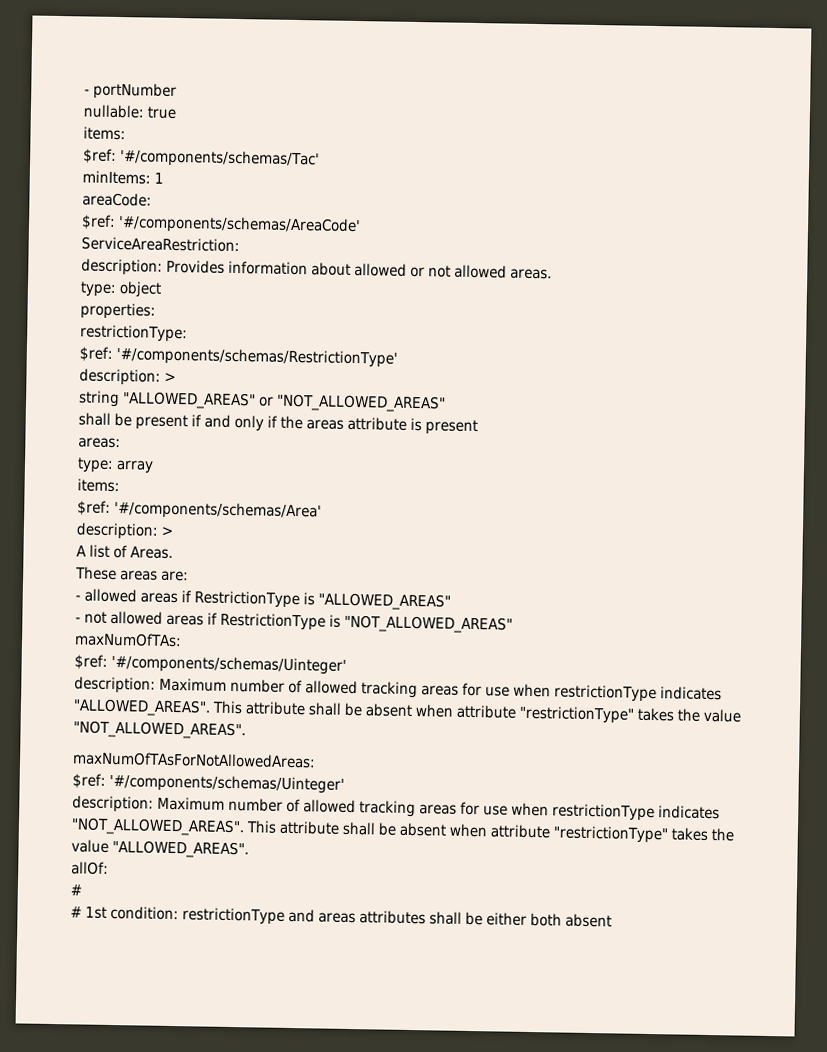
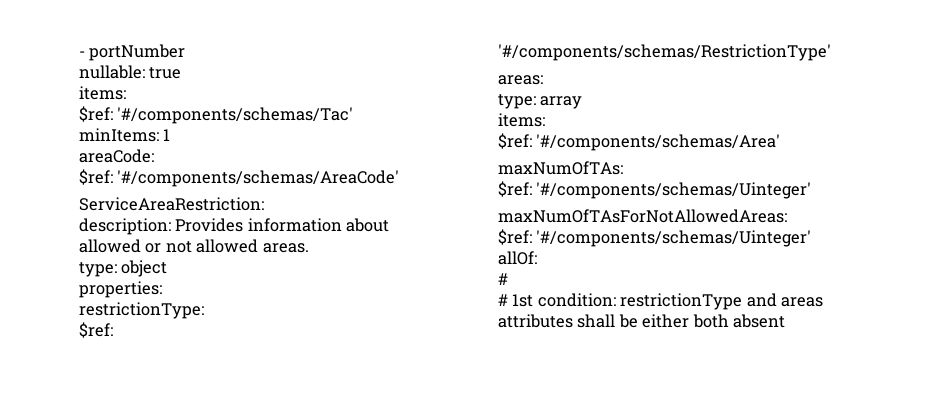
  $ref: '#/components/schemas/RestrictionType'
- description: >
- string "ALLOWED_AREAS" or "NOT_ALLOWED_AREAS"
- shall be present if and only if the areas attribute is present
  $ref: '#/components/schemas/Area'
- description: >
- A list of Areas.
- These areas are:
- - allowed areas if RestrictionType is "ALLOWED_AREAS"
- - not allowed areas if RestrictionType is "NOT_ALLOWED_AREAS"
  maxNumOfTAs:
  $ref: '#/components/schemas/Uinteger'
- description: Maximum number of allowed tracking areas for use when restrictionType indicates "ALLOWED_AREAS". This attribute shall be absent when attribute "restrictionType" takes the value "NOT_ALLOWED_AREAS".
  maxNumOfTAsForNotAllowedAreas:
  $ref: '#/components/schemas/Uinteger'
- description: Maximum number of allowed tracking areas for use when restrictionType indicates "NOT_ALLOWED_AREAS". This attribute shall be absent when attribute "restrictionType" takes the value "ALLOWED_AREAS".

